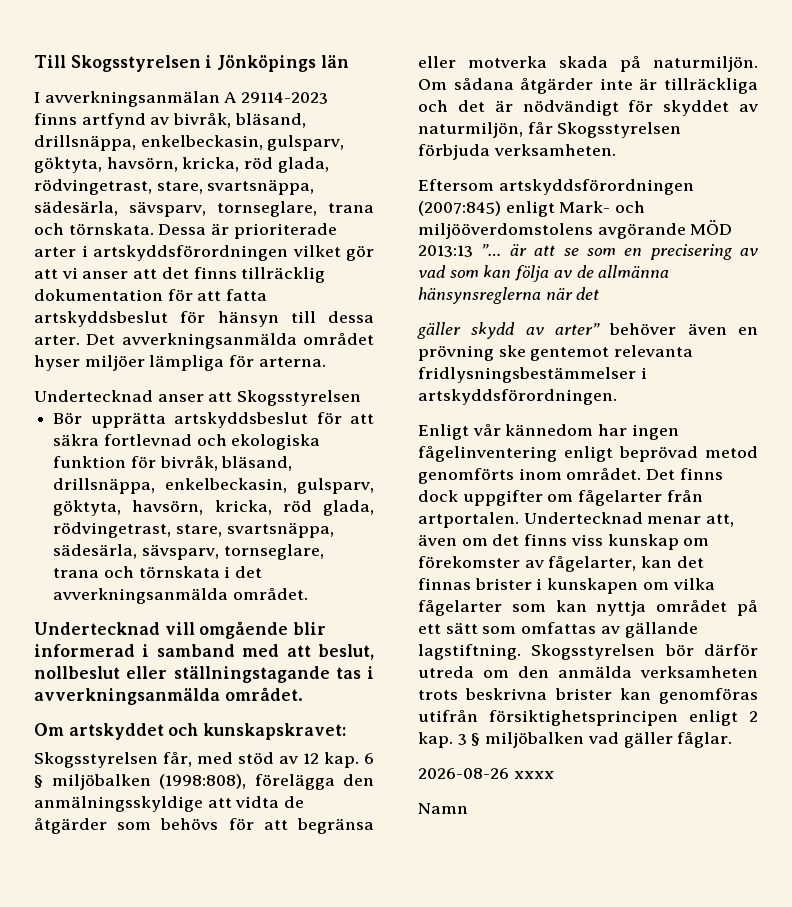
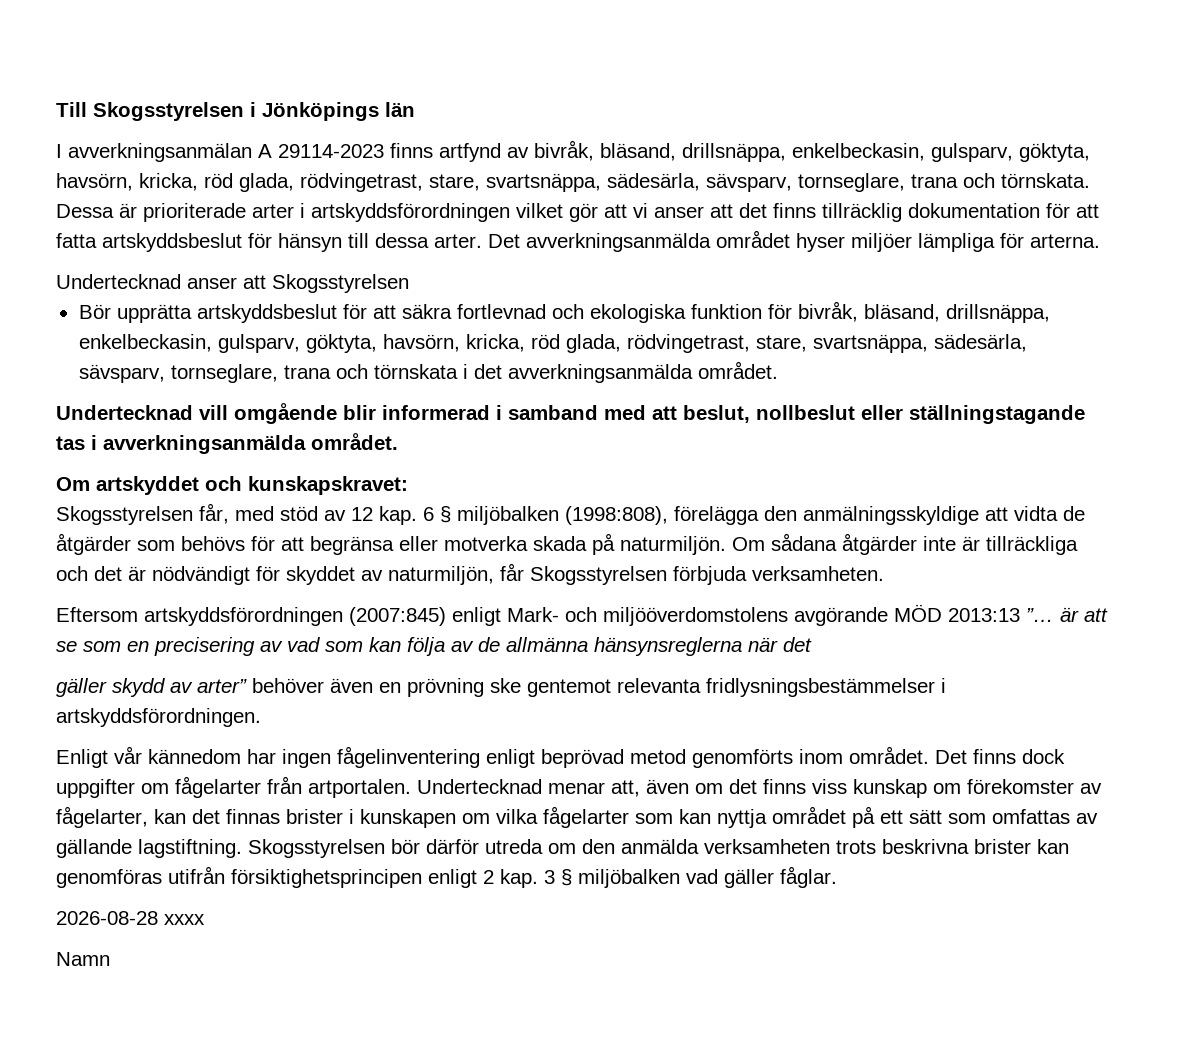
- 2026-08-26 xxxx
+ 2026-08-28 xxxx

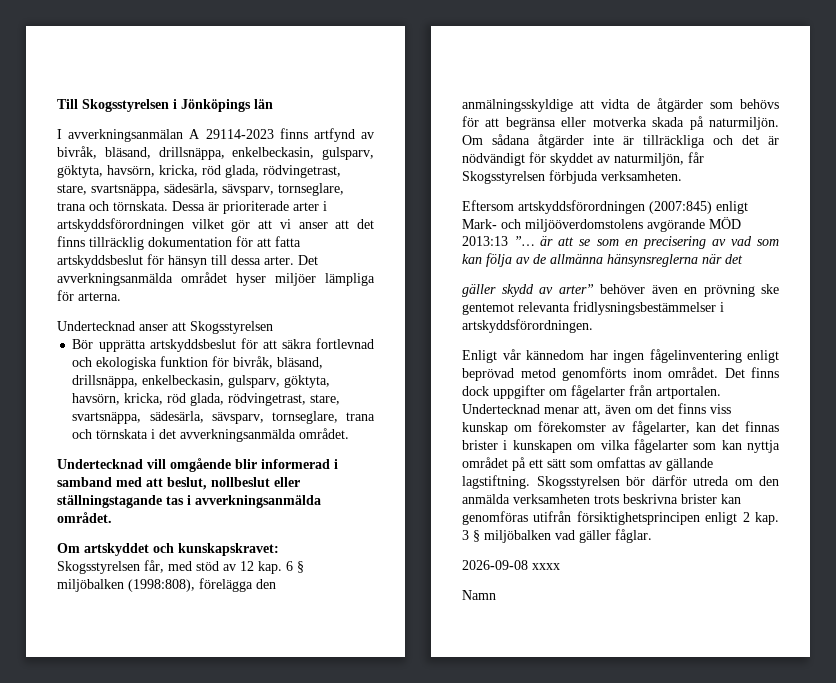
- 2026-08-28 xxxx
+ 2026-09-08 xxxx

